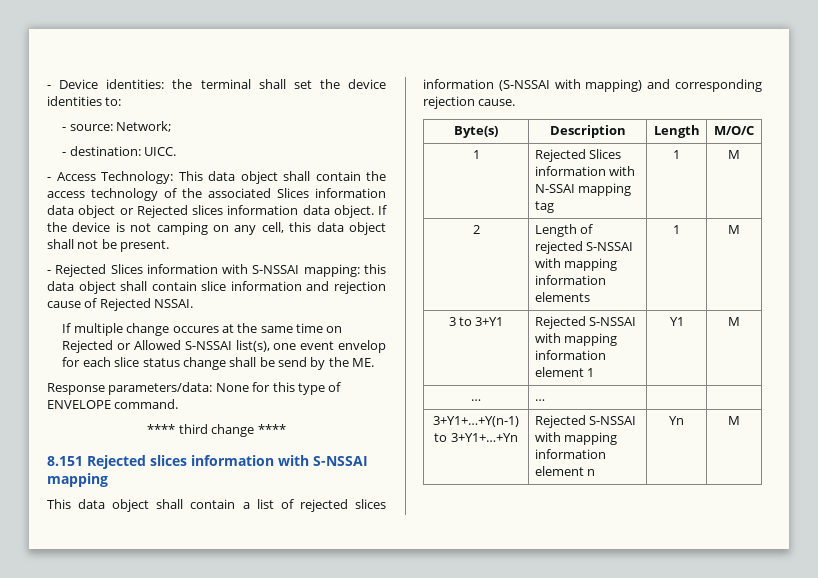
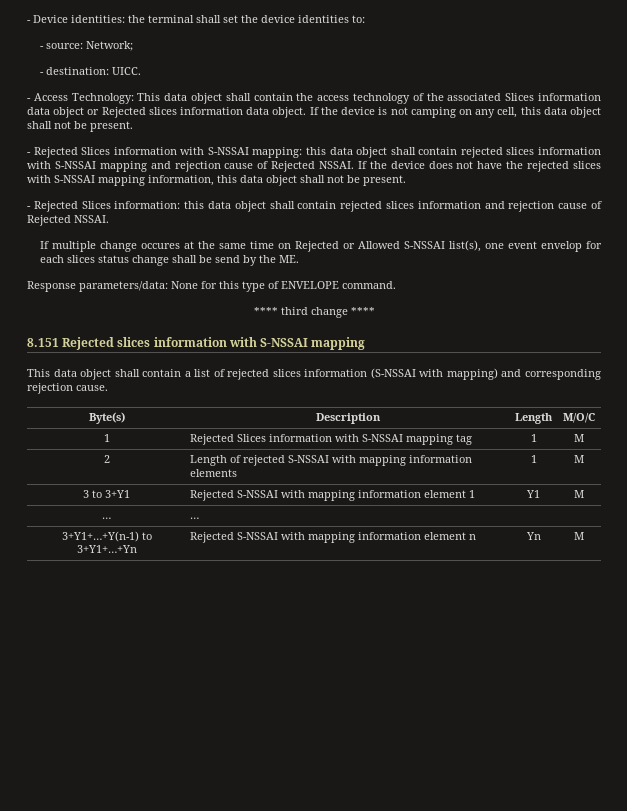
- - Rejected Slices information with S-NSSAI mapping: this data object shall contain slice information and rejection cause of Rejected NSSAI.
+ - Rejected Slices information with S-NSSAI mapping: this data object shall contain rejected slices information with S-NSSAI mapping and rejection cause of Rejected NSSAI. If the device does not have the rejected slices with S-NSSAI mapping information, this data object shall not be present.
+ - Rejected Slices information: this data object shall contain rejected slices information and rejection cause of Rejected NSSAI.
- If multiple change occures at the same time on Rejected or Allowed S-NSSAI list(s), one event envelop for each slice status change shall be send by the ME.
+ If multiple change occures at the same time on Rejected or Allowed S-NSSAI list(s), one event envelop for each slices status change shall be send by the ME.
- 1 | Rejected Slices information with N-SSAI mapping tag | 1 | M
+ 1 | Rejected Slices information with S-NSSAI mapping tag | 1 | M

